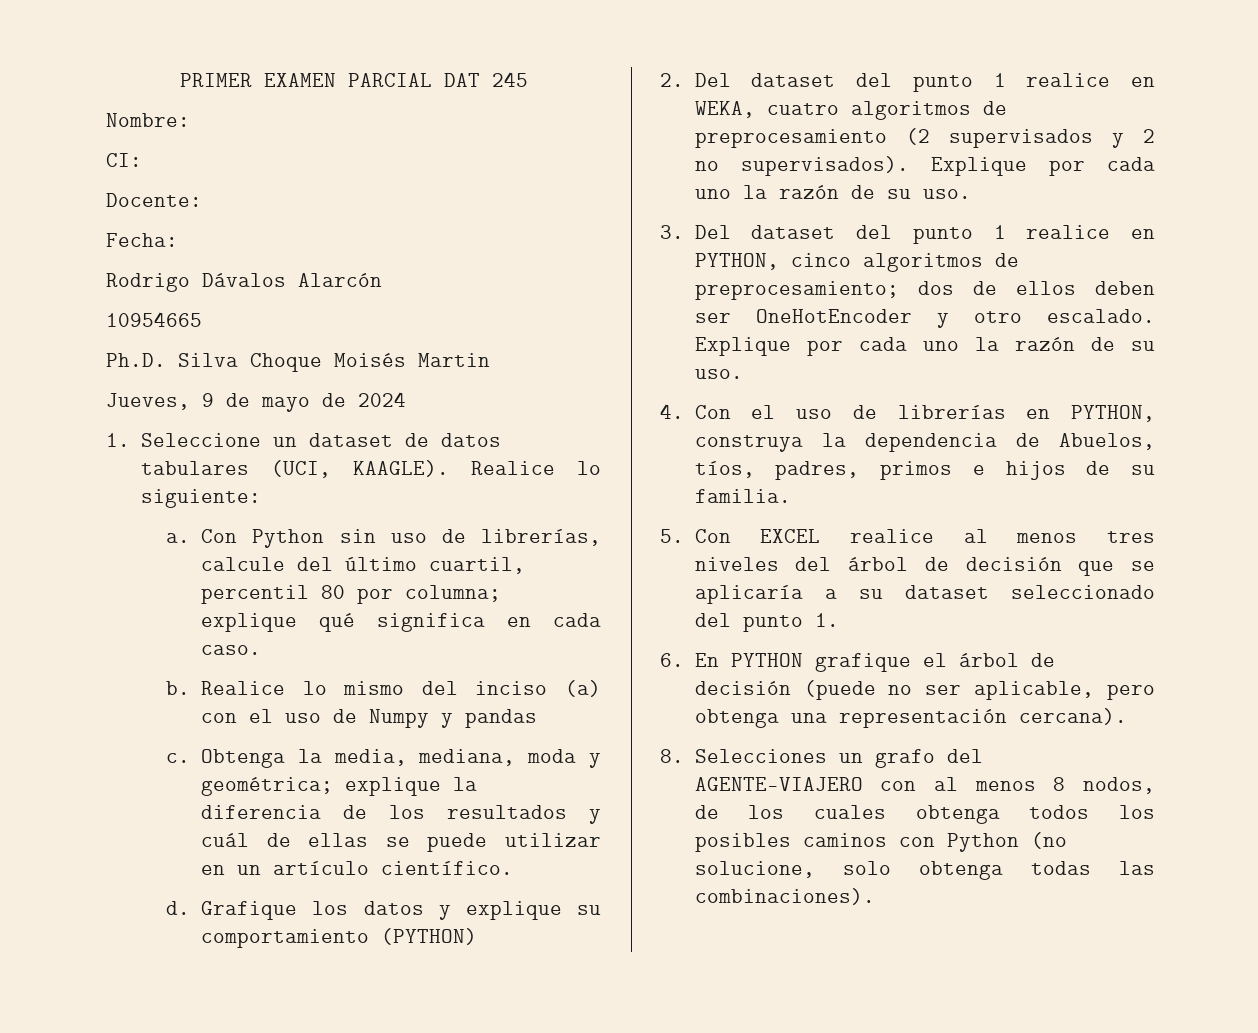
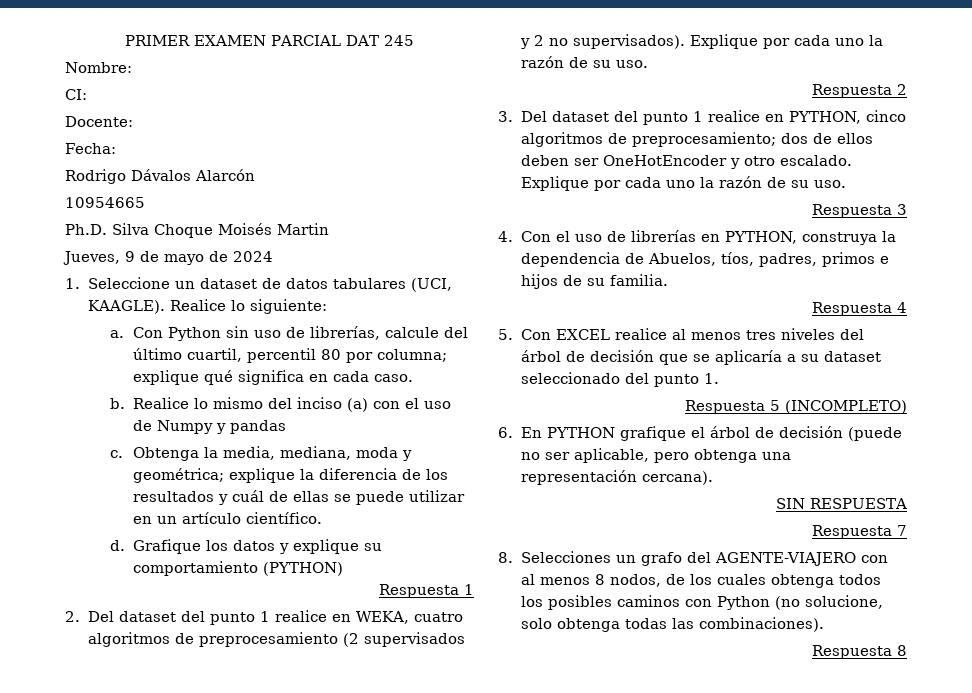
+ Respuesta 1
+ Respuesta 2
+ Respuesta 3
+ Respuesta 4
+ Respuesta 5 (INCOMPLETO)
+ SIN RESPUESTA
+ Respuesta 7
+ Respuesta 8

